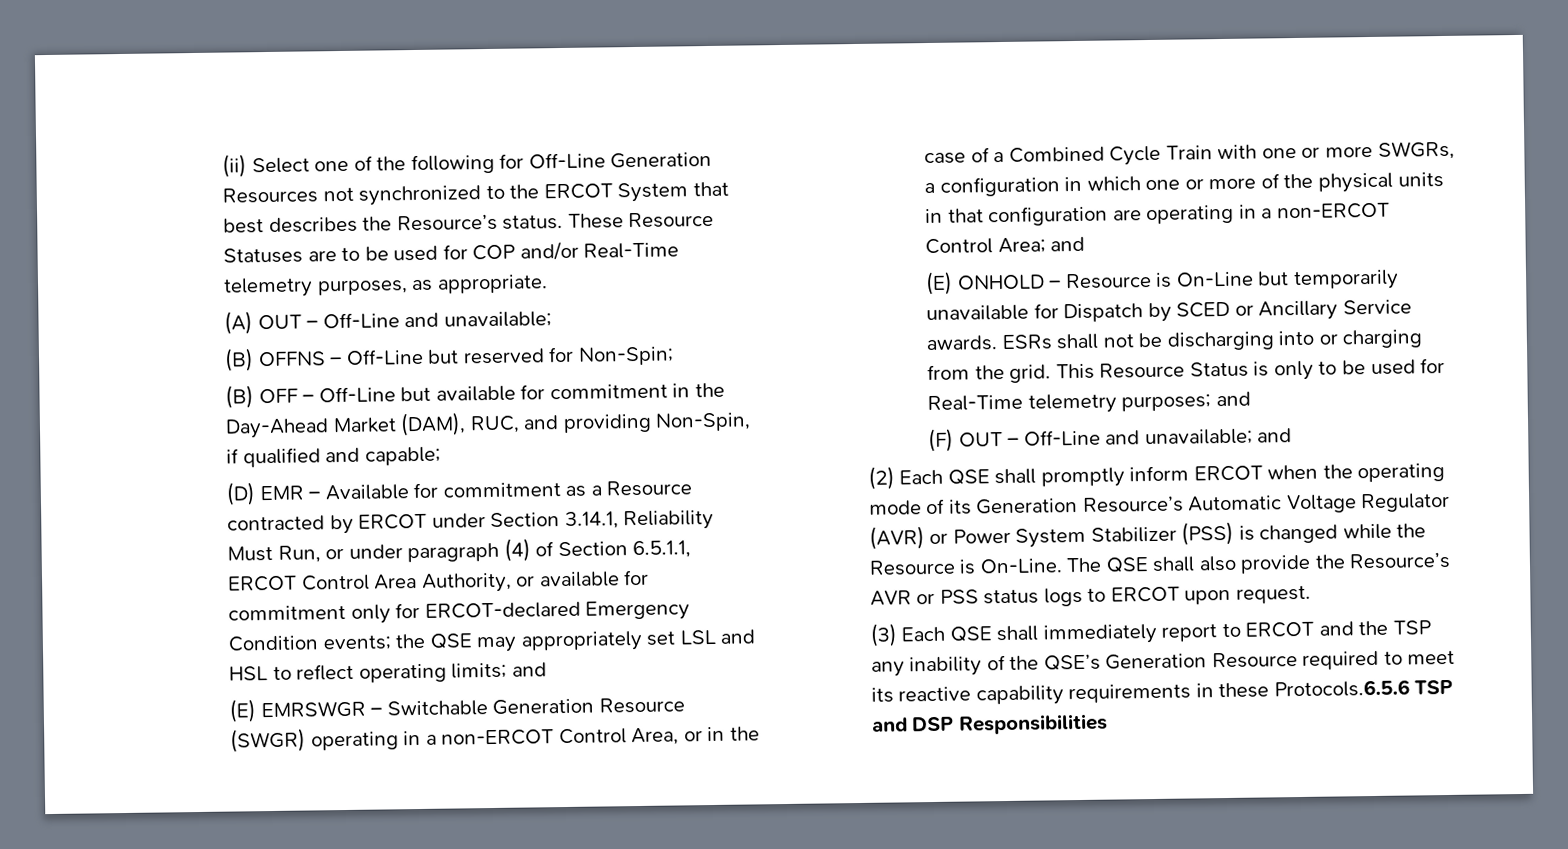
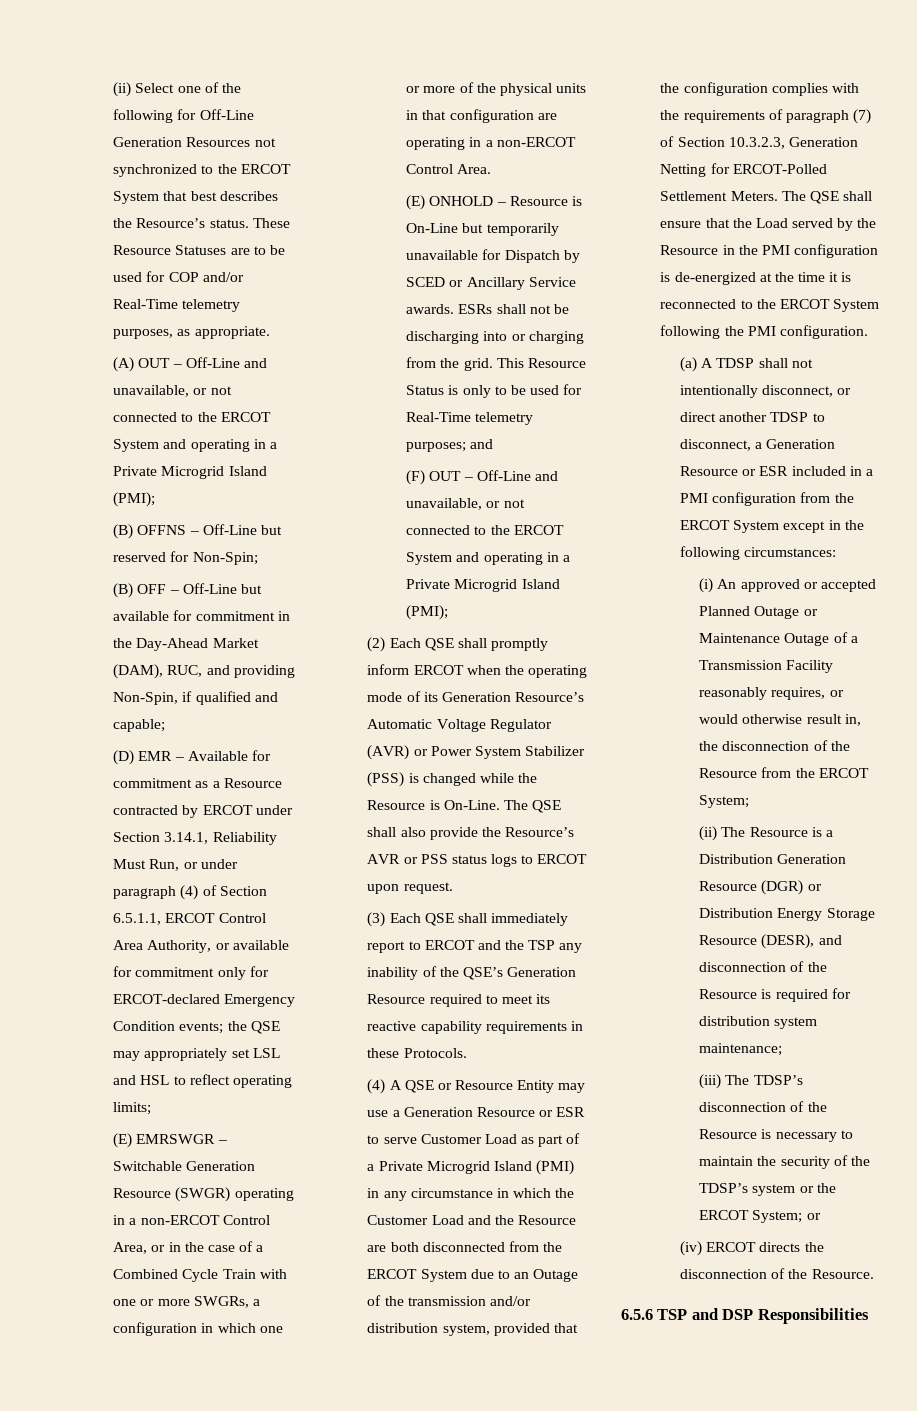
- (A) OUT – Off-Line and unavailable;
+ (A) OUT – Off-Line and unavailable, or not connected to the ERCOT System and operating in a Private Microgrid Island (PMI);
- (D) EMR – Available for commitment as a Resource contracted by ERCOT under Section 3.14.1, Reliability Must Run, or under paragraph (4) of Section 6.5.1.1, ERCOT Control Area Authority, or available for commitment only for ERCOT-declared Emergency Condition events; the QSE may appropriately set LSL and HSL to reflect operating limits; and
+ (D) EMR – Available for commitment as a Resource contracted by ERCOT under Section 3.14.1, Reliability Must Run, or under paragraph (4) of Section 6.5.1.1, ERCOT Control Area Authority, or available for commitment only for ERCOT-declared Emergency Condition events; the QSE may appropriately set LSL and HSL to reflect operating limits;
- (E) EMRSWGR – Switchable Generation Resource (SWGR) operating in a non-ERCOT Control Area, or in the case of a Combined Cycle Train with one or more SWGRs, a configuration in which one or more of the physical units in that configuration are operating in a non-ERCOT Control Area; and
+ (E) EMRSWGR – Switchable Generation Resource (SWGR) operating in a non-ERCOT Control Area, or in the case of a Combined Cycle Train with one or more SWGRs, a configuration in which one or more of the physical units in that configuration are operating in a non-ERCOT Control Area.
- (F) OUT – Off-Line and unavailable; and
+ (F) OUT – Off-Line and unavailable, or not connected to the ERCOT System and operating in a Private Microgrid Island (PMI);
- (3) Each QSE shall immediately report to ERCOT and the TSP any inability of the QSE’s Generation Resource required to meet its reactive capability requirements in these Protocols.6.5.6 TSP and DSP Responsibilities
+ (3) Each QSE shall immediately report to ERCOT and the TSP any inability of the QSE’s Generation Resource required to meet its reactive capability requirements in these Protocols.
+ (4) A QSE or Resource Entity may use a Generation Resource or ESR to serve Customer Load as part of a Private Microgrid Island (PMI) in any circumstance in which the Customer Load and the Resource are both disconnected from the ERCOT System due to an Outage of the transmission and/or distribution system, provided that the configuration complies with the requirements of paragraph (7) of Section 10.3.2.3, Generation Netting for ERCOT-Polled Settlement Meters. The QSE shall ensure that the Load served by the Resource in the PMI configuration is de-energized at the time it is reconnected to the ERCOT System following the PMI configuration.
+ (a) A TDSP shall not intentionally disconnect, or direct another TDSP to disconnect, a Generation Resource or ESR included in a PMI configuration from the ERCOT System except in the following circumstances:
+ (i) An approved or accepted Planned Outage or Maintenance Outage of a Transmission Facility reasonably requires, or would otherwise result in, the disconnection of the Resource from the ERCOT System;
+ (ii) The Resource is a Distribution Generation Resource (DGR) or Distribution Energy Storage Resource (DESR), and disconnection of the Resource is required for distribution system maintenance;
+ (iii) The TDSP’s disconnection of the Resource is necessary to maintain the security of the TDSP’s system or the ERCOT System; or
+ (iv) ERCOT directs the disconnection of the Resource.
+ 6.5.6 TSP and DSP Responsibilities

